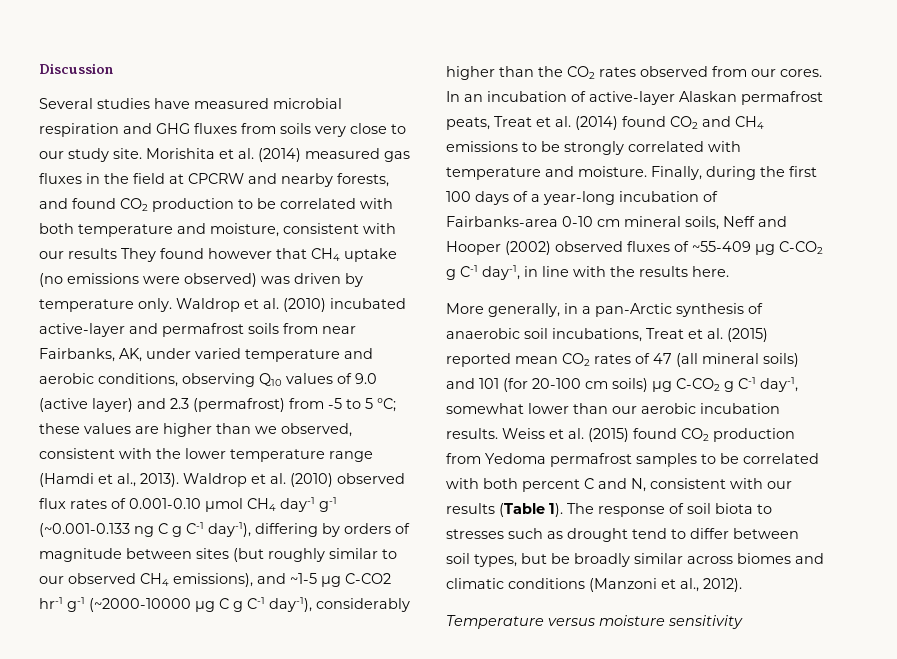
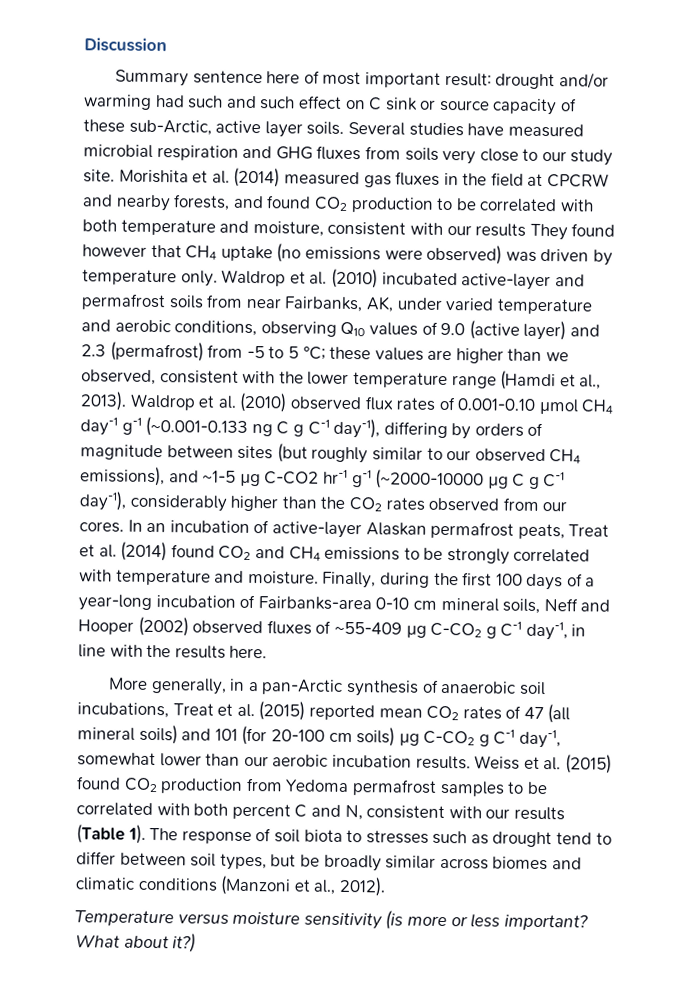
+ Summary sentence here of most important result: drought and/or warming had such and such effect on C sink or source capacity of these sub-Arctic, active layer soils.
- Temperature versus moisture sensitivity
+ Temperature versus moisture sensitivity (is more or less important? What about it?)

